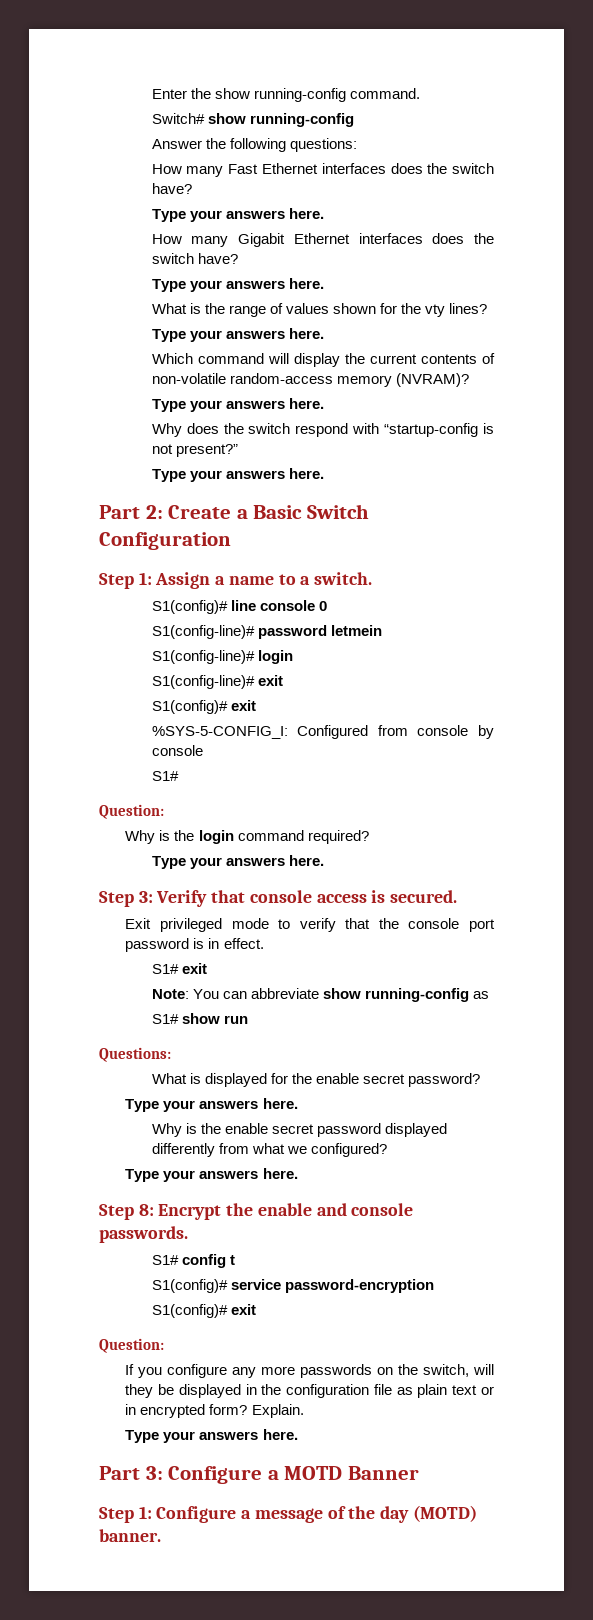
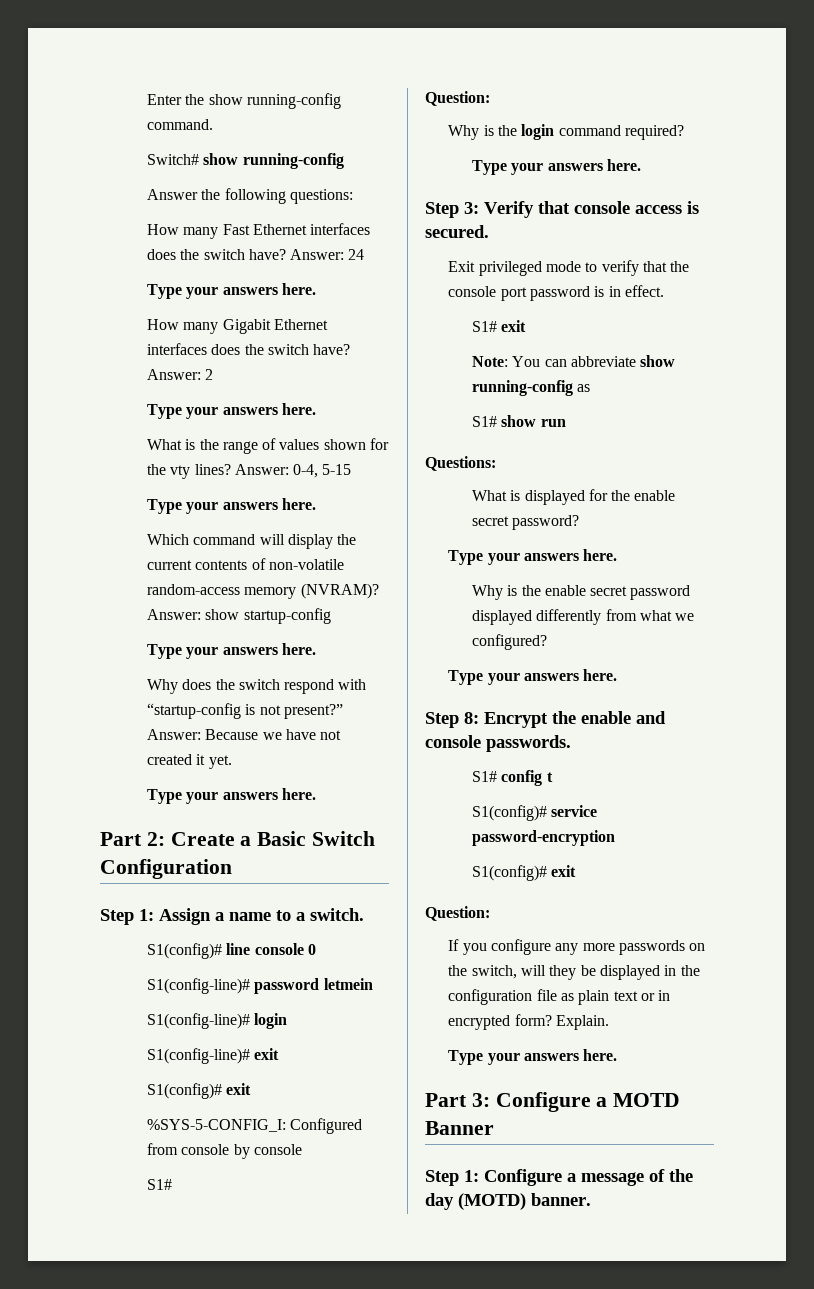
+ Answer: 24
+ Answer: 2
+ Answer: 0-4, 5-15
+ Answer: show startup-config
+ Answer: Because we have not created it yet.

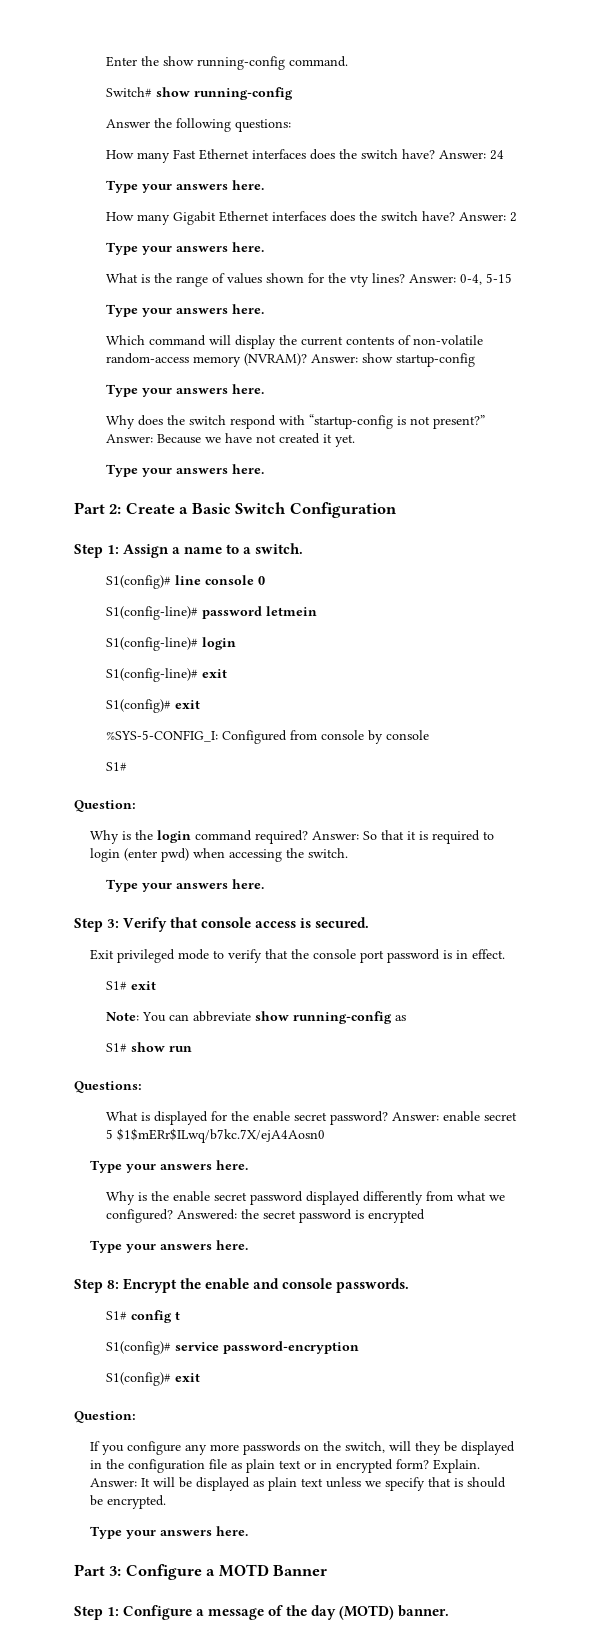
+ Answer: So that it is required to login (enter pwd) when accessing the switch.
+ Answer: enable secret 5 $1$mERr$ILwq/b7kc.7X/ejA4Aosn0
+ Answered: the secret password is encrypted
+ Answer: It will be displayed as plain text unless we specify that is should be encrypted.

